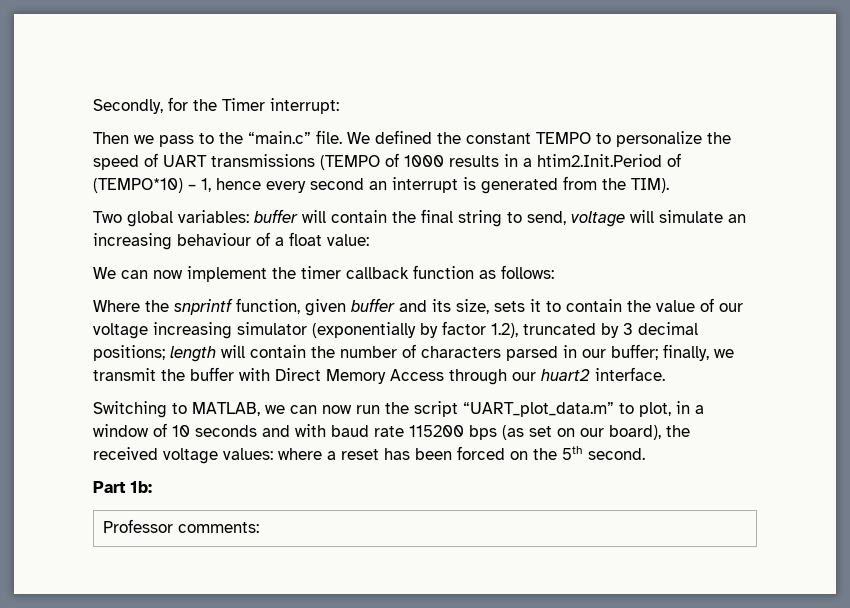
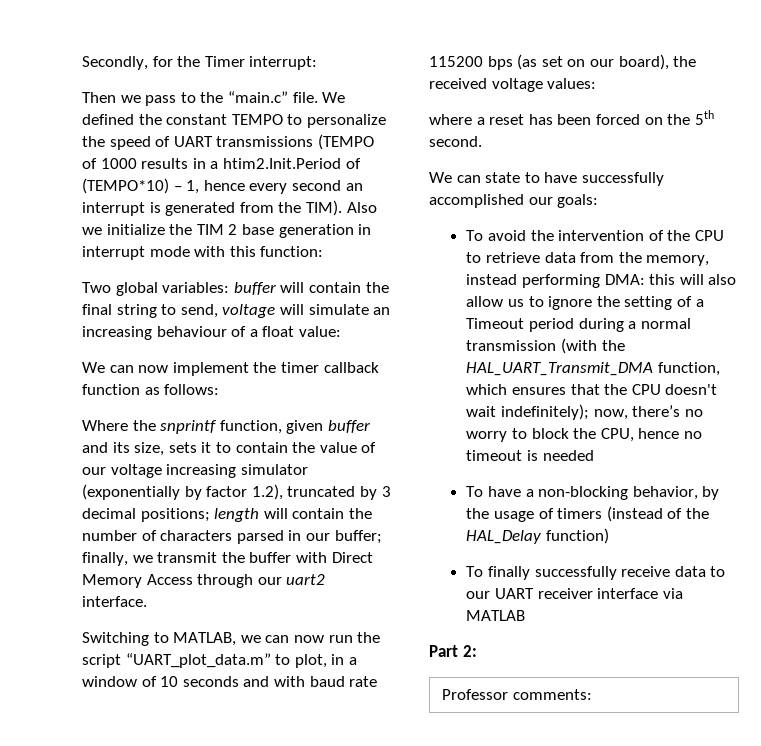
+ Also we initialize the TIM 2 base generation in interrupt mode with this function:
- Where the snprintf function, given buffer and its size, sets it to contain the value of our voltage increasing simulator (exponentially by factor 1.2), truncated by 3 decimal positions; length will contain the number of characters parsed in our buffer; finally, we transmit the buffer with Direct Memory Access through our huart2 interface.
+ Where the snprintf function, given buffer and its size, sets it to contain the value of our voltage increasing simulator (exponentially by factor 1.2), truncated by 3 decimal positions; length will contain the number of characters parsed in our buffer; finally, we transmit the buffer with Direct Memory Access through our uart2 interface.
- Switching to MATLAB, we can now run the script “UART_plot_data.m” to plot, in a window of 10 seconds and with baud rate 115200 bps (as set on our board), the received voltage values: where a reset has been forced on the 5th second.
+ Switching to MATLAB, we can now run the script “UART_plot_data.m” to plot, in a window of 10 seconds and with baud rate 115200 bps (as set on our board), the received voltage values:
+ where a reset has been forced on the 5th second.
+ We can state to have successfully accomplished our goals:
+ To avoid the intervention of the CPU to retrieve data from the memory, instead performing DMA: this will also allow us to ignore the setting of a Timeout period during a normal transmission (with the HAL_UART_Transmit_DMA function, which ensures that the CPU doesn't wait indefinitely); now, there’s no worry to block the CPU, hence no timeout is needed
+ To have a non-blocking behavior, by the usage of timers (instead of the HAL_Delay function)
+ To finally successfully receive data to our UART receiver interface via MATLAB
- Part 1b:
+ Part 2:

